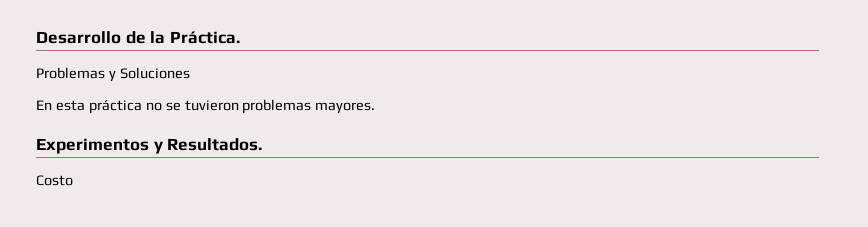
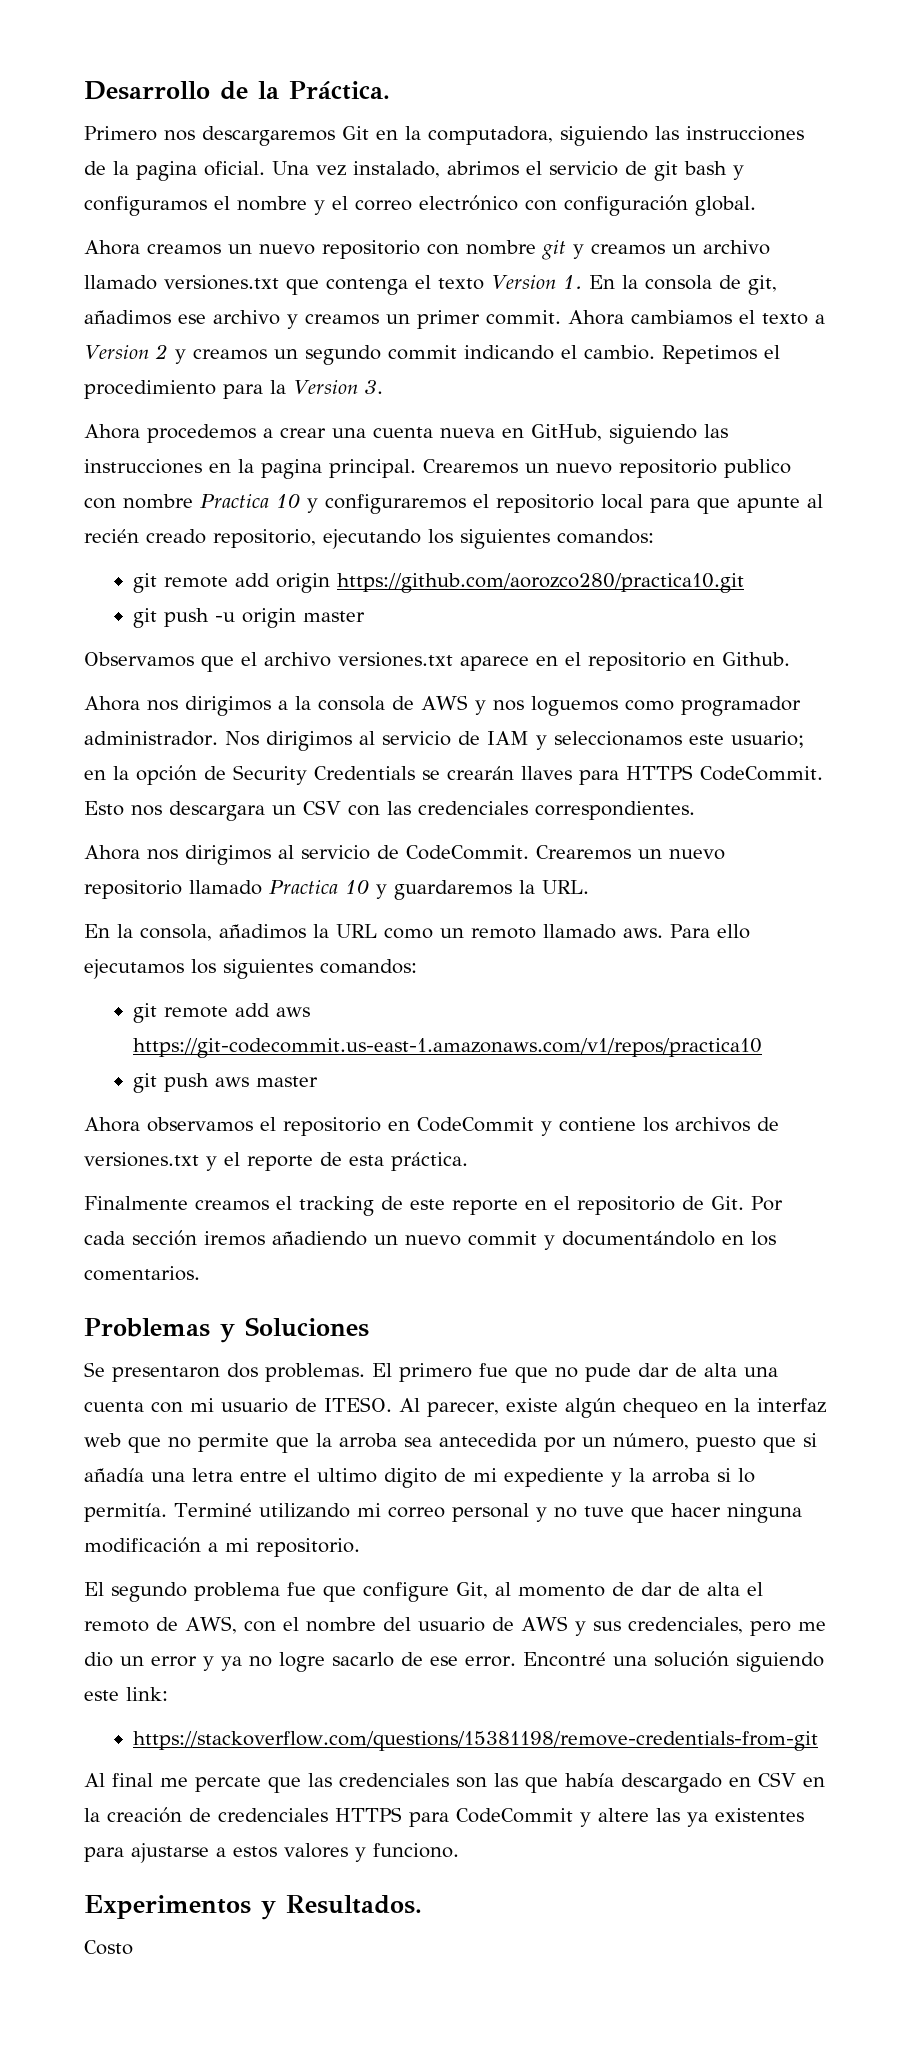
+ Primero nos descargaremos Git en la computadora, siguiendo las instrucciones de la pagina oficial. Una vez instalado, abrimos el servicio de git bash y configuramos el nombre y el correo electrónico con configuración global.
+ Ahora creamos un nuevo repositorio con nombre git y creamos un archivo llamado versiones.txt que contenga el texto Version 1. En la consola de git, añadimos ese archivo y creamos un primer commit. Ahora cambiamos el texto a Version 2 y creamos un segundo commit indicando el cambio. Repetimos el procedimiento para la Version 3.
+ Ahora procedemos a crear una cuenta nueva en GitHub, siguiendo las instrucciones en la pagina principal. Crearemos un nuevo repositorio publico con nombre Practica 10 y configuraremos el repositorio local para que apunte al recién creado repositorio, ejecutando los siguientes comandos:
+ git remote add origin https://github.com/aorozco280/practica10.git
+ git push -u origin master
+ Observamos que el archivo versiones.txt aparece en el repositorio en Github.
+ Ahora nos dirigimos a la consola de AWS y nos loguemos como programador administrador. Nos dirigimos al servicio de IAM y seleccionamos este usuario; en la opción de Security Credentials se crearán llaves para HTTPS CodeCommit. Esto nos descargara un CSV con las credenciales correspondientes.
+ Ahora nos dirigimos al servicio de CodeCommit. Crearemos un nuevo repositorio llamado Practica 10 y guardaremos la URL.
+ En la consola, añadimos la URL como un remoto llamado aws. Para ello ejecutamos los siguientes comandos:
+ git remote add aws https://git-codecommit.us-east-1.amazonaws.com/v1/repos/practica10
+ git push aws master
+ Ahora observamos el repositorio en CodeCommit y contiene los archivos de versiones.txt y el reporte de esta práctica.
+ Finalmente creamos el tracking de este reporte en el repositorio de Git. Por cada sección iremos añadiendo un nuevo commit y documentándolo en los comentarios.
  Problemas y Soluciones
- En esta práctica no se tuvieron problemas mayores.
+ Se presentaron dos problemas. El primero fue que no pude dar de alta una cuenta con mi usuario de ITESO. Al parecer, existe algún chequeo en la interfaz web que no permite que la arroba sea antecedida por un número, puesto que si añadía una letra entre el ultimo digito de mi expediente y la arroba si lo permitía. Terminé utilizando mi correo personal y no tuve que hacer ninguna modificación a mi repositorio.
+ El segundo problema fue que configure Git, al momento de dar de alta el remoto de AWS, con el nombre del usuario de AWS y sus credenciales, pero me dio un error y ya no logre sacarlo de ese error. Encontré una solución siguiendo este link:
+ https://stackoverflow.com/questions/15381198/remove-credentials-from-git
+ Al final me percate que las credenciales son las que había descargado en CSV en la creación de credenciales HTTPS para CodeCommit y altere las ya existentes para ajustarse a estos valores y funciono.

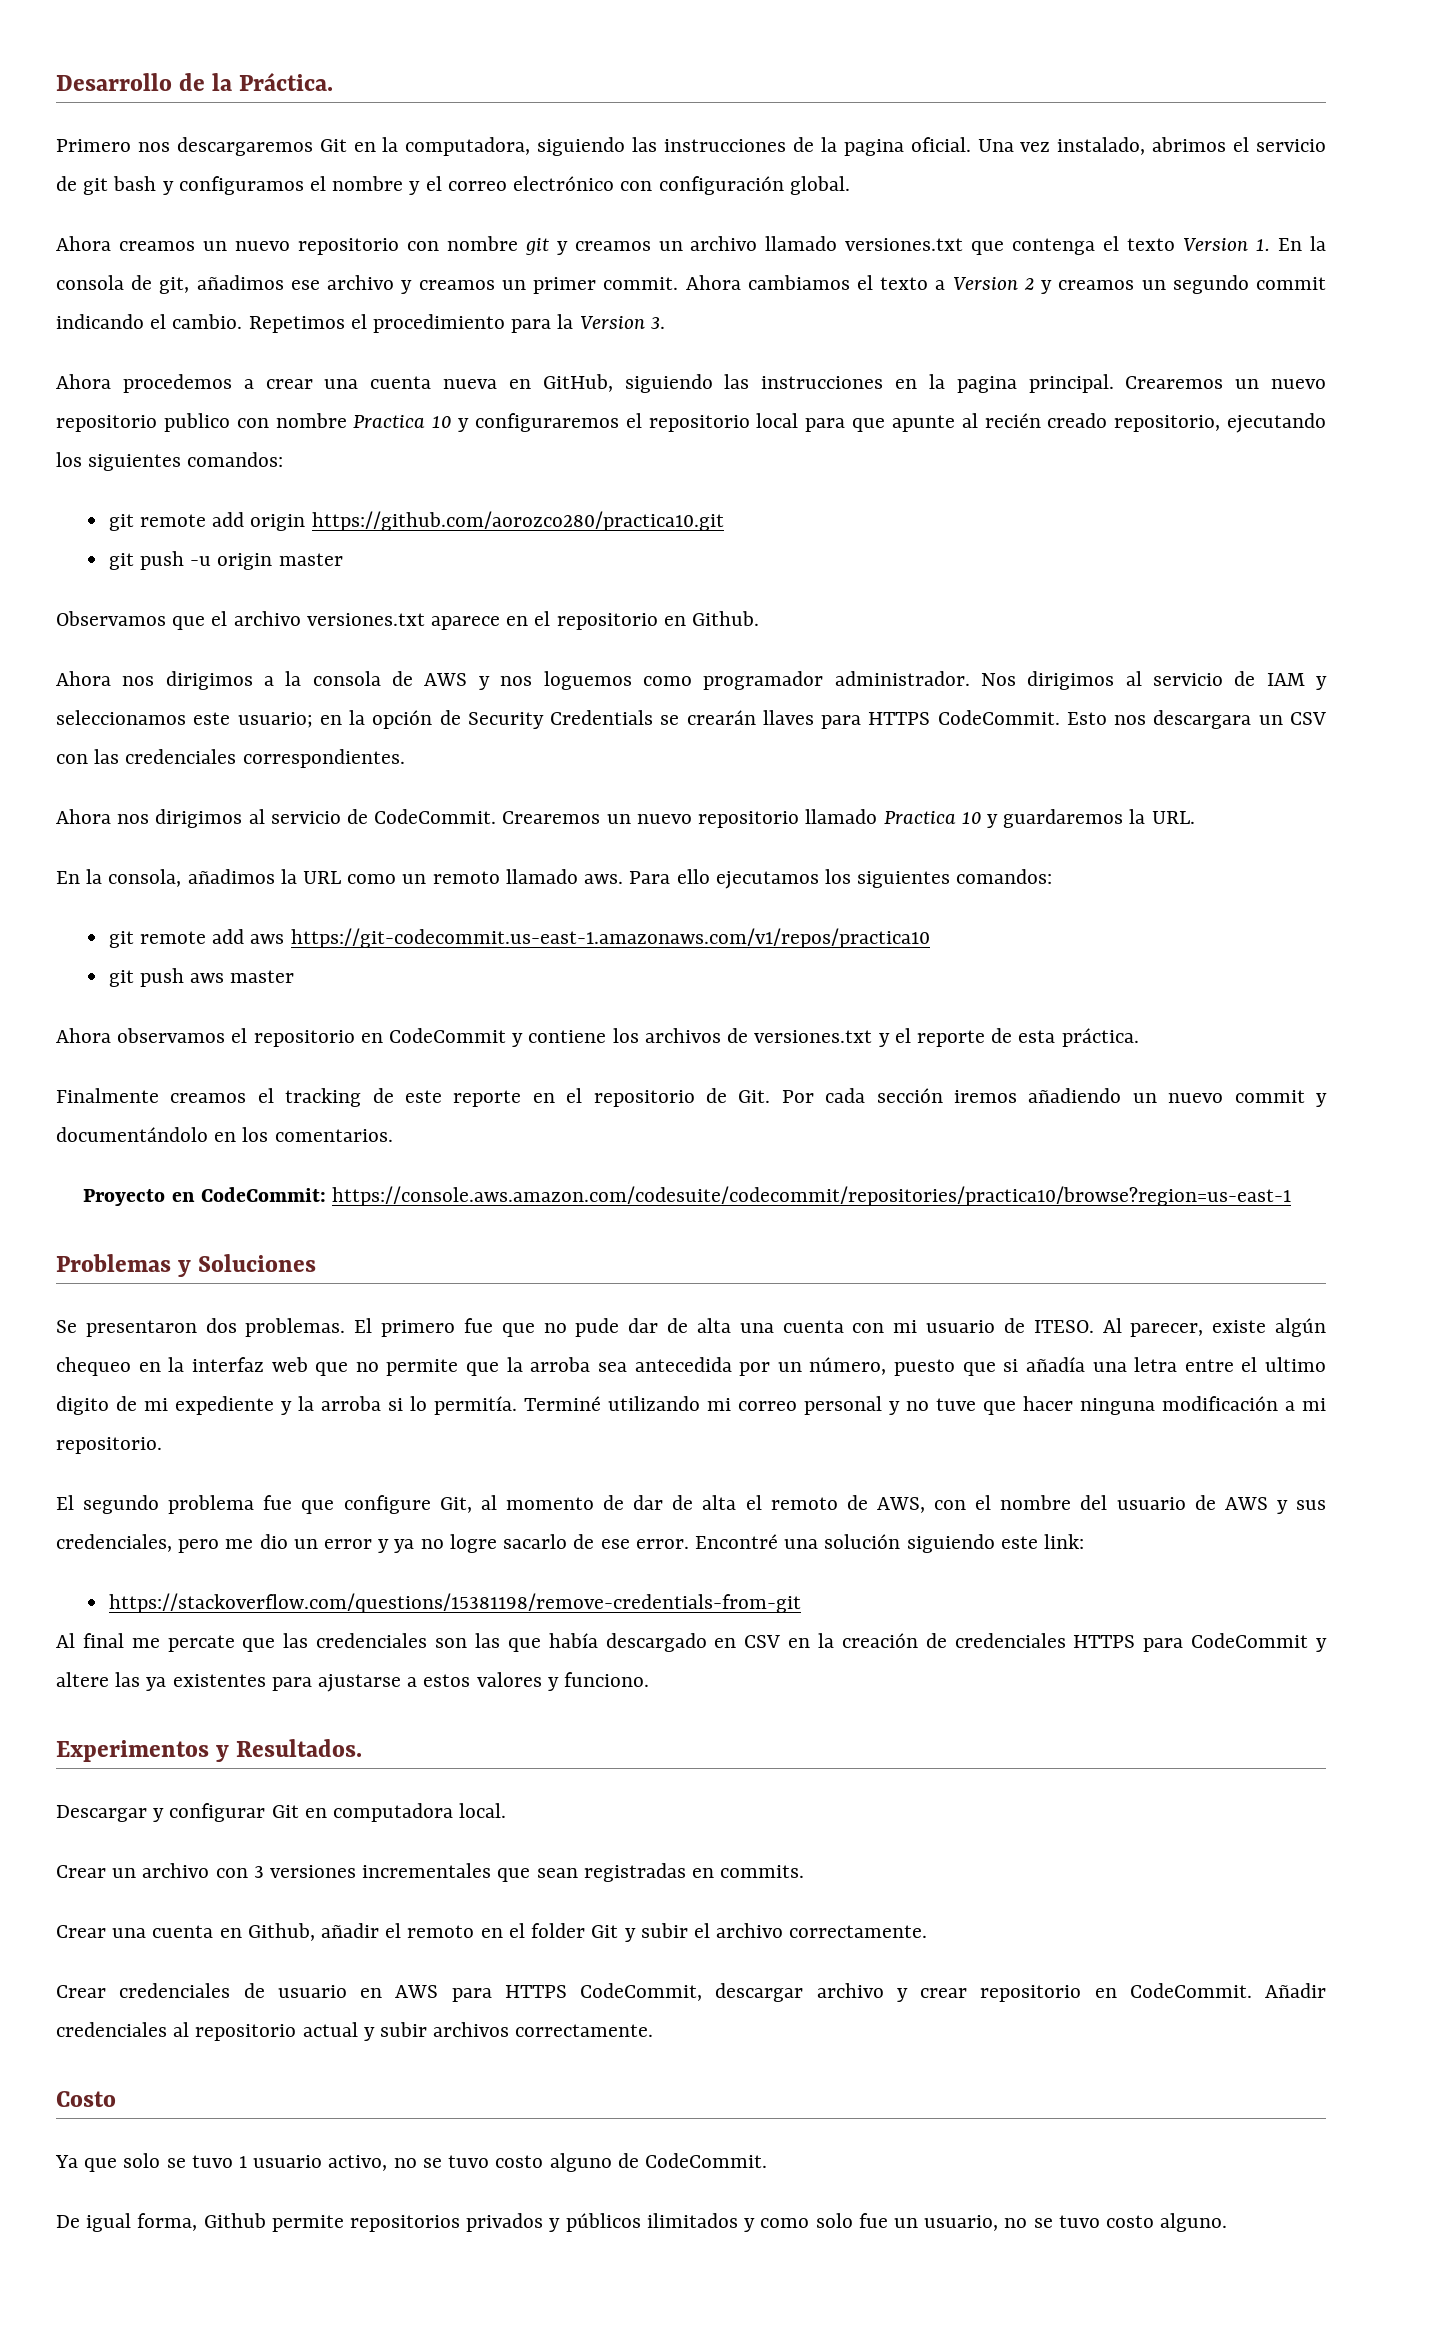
+ Proyecto en CodeCommit: https://console.aws.amazon.com/codesuite/codecommit/repositories/practica10/browse?region=us-east-1
+ Descargar y configurar Git en computadora local.
+ Crear un archivo con 3 versiones incrementales que sean registradas en commits.
+ Crear una cuenta en Github, añadir el remoto en el folder Git y subir el archivo correctamente.
+ Crear credenciales de usuario en AWS para HTTPS CodeCommit, descargar archivo y crear repositorio en CodeCommit. Añadir credenciales al repositorio actual y subir archivos correctamente.
  Costo
+ Ya que solo se tuvo 1 usuario activo, no se tuvo costo alguno de CodeCommit.
+ De igual forma, Github permite repositorios privados y públicos ilimitados y como solo fue un usuario, no se tuvo costo alguno.

